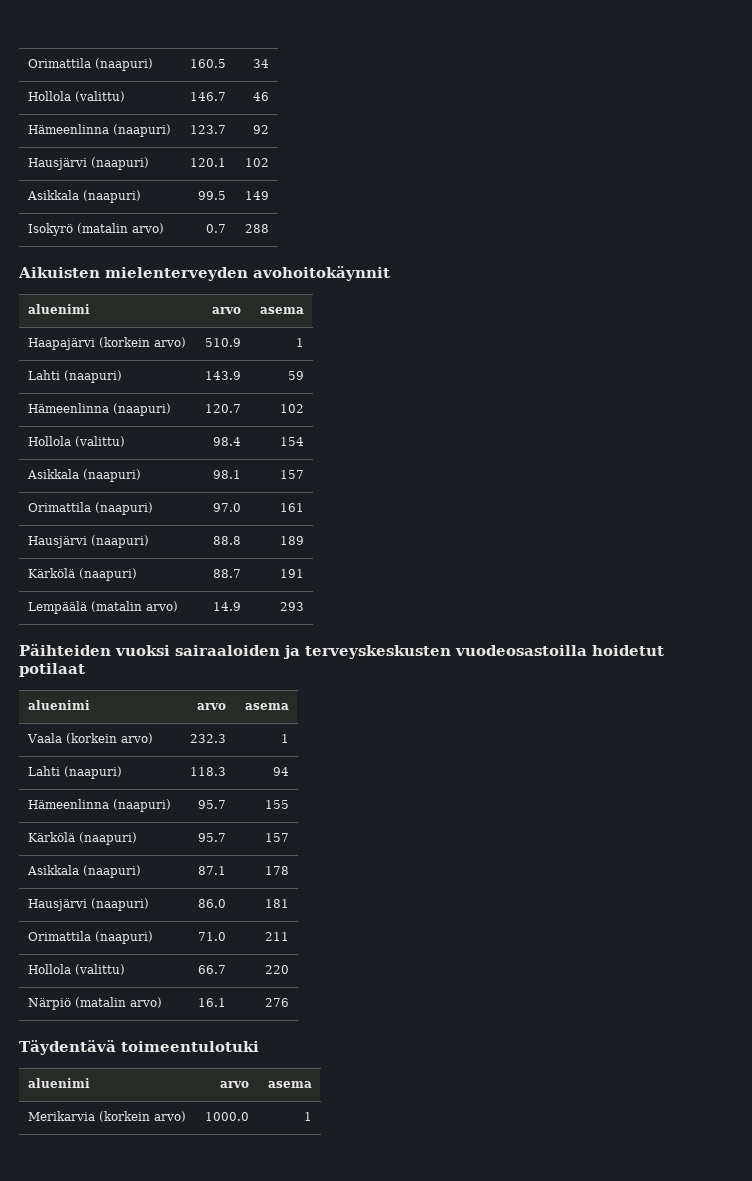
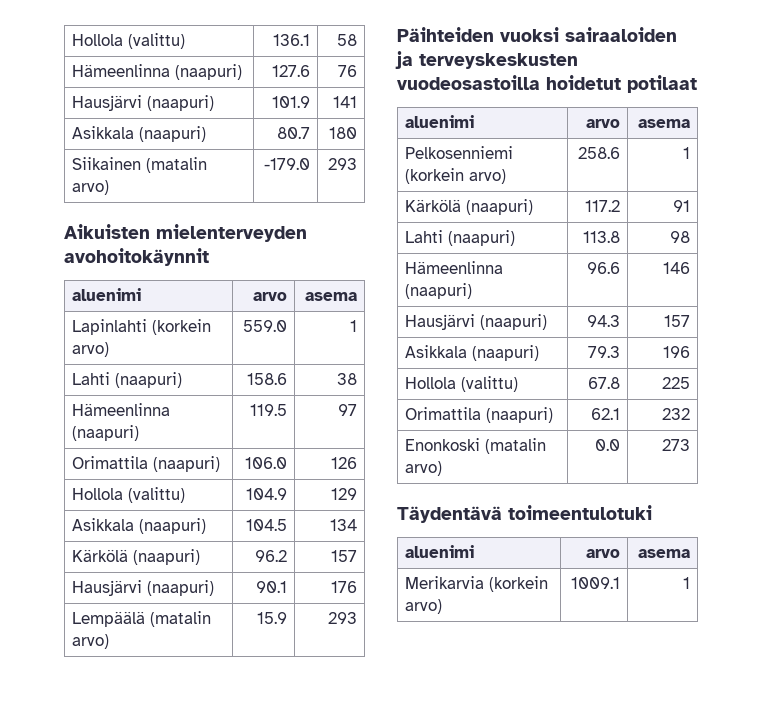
- Orimattila (naapuri) | 160.5 | 34
- Hollola (valittu) | 146.7 | 46
- Hämeenlinna (naapuri) | 123.7 | 92
- Hausjärvi (naapuri) | 120.1 | 102
- Asikkala (naapuri) | 99.5 | 149
- Isokyrö (matalin arvo) | 0.7 | 288
+ Hollola (valittu) | 136.1 | 58
+ Hämeenlinna (naapuri) | 127.6 | 76
+ Hausjärvi (naapuri) | 101.9 | 141
+ Asikkala (naapuri) | 80.7 | 180
+ Siikainen (matalin arvo) | -179.0 | 293
- Haapajärvi (korkein arvo) | 510.9 | 1
- Lahti (naapuri) | 143.9 | 59
- Hämeenlinna (naapuri) | 120.7 | 102
- Hollola (valittu) | 98.4 | 154
- Asikkala (naapuri) | 98.1 | 157
- Orimattila (naapuri) | 97.0 | 161
- Hausjärvi (naapuri) | 88.8 | 189
- Kärkölä (naapuri) | 88.7 | 191
+ Lapinlahti (korkein arvo) | 559.0 | 1
+ Lahti (naapuri) | 158.6 | 38
+ Hämeenlinna (naapuri) | 119.5 | 97
+ Orimattila (naapuri) | 106.0 | 126
+ Hollola (valittu) | 104.9 | 129
+ Asikkala (naapuri) | 104.5 | 134
+ Kärkölä (naapuri) | 96.2 | 157
+ Hausjärvi (naapuri) | 90.1 | 176
- Lempäälä (matalin arvo) | 14.9 | 293
+ Lempäälä (matalin arvo) | 15.9 | 293
- Vaala (korkein arvo) | 232.3 | 1
- Lahti (naapuri) | 118.3 | 94
- Hämeenlinna (naapuri) | 95.7 | 155
- Kärkölä (naapuri) | 95.7 | 157
+ Pelkosenniemi (korkein arvo) | 258.6 | 1
+ Kärkölä (naapuri) | 117.2 | 91
+ Lahti (naapuri) | 113.8 | 98
+ Hämeenlinna (naapuri) | 96.6 | 146
+ Hausjärvi (naapuri) | 94.3 | 157
- Asikkala (naapuri) | 87.1 | 178
- Hausjärvi (naapuri) | 86.0 | 181
- Orimattila (naapuri) | 71.0 | 211
- Hollola (valittu) | 66.7 | 220
- Närpiö (matalin arvo) | 16.1 | 276
+ Asikkala (naapuri) | 79.3 | 196
+ Hollola (valittu) | 67.8 | 225
+ Orimattila (naapuri) | 62.1 | 232
+ Enonkoski (matalin arvo) | 0.0 | 273
- Merikarvia (korkein arvo) | 1000.0 | 1
+ Merikarvia (korkein arvo) | 1009.1 | 1

